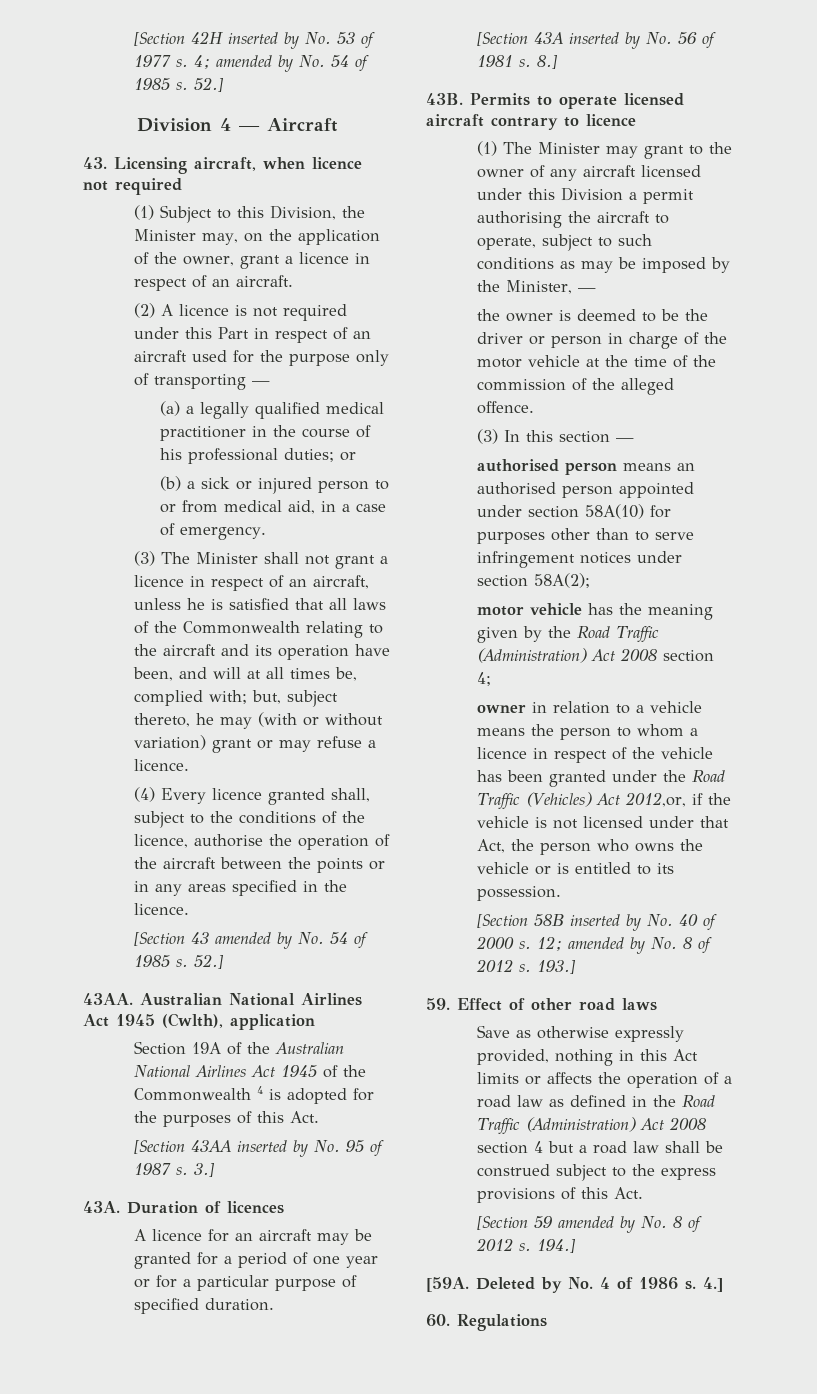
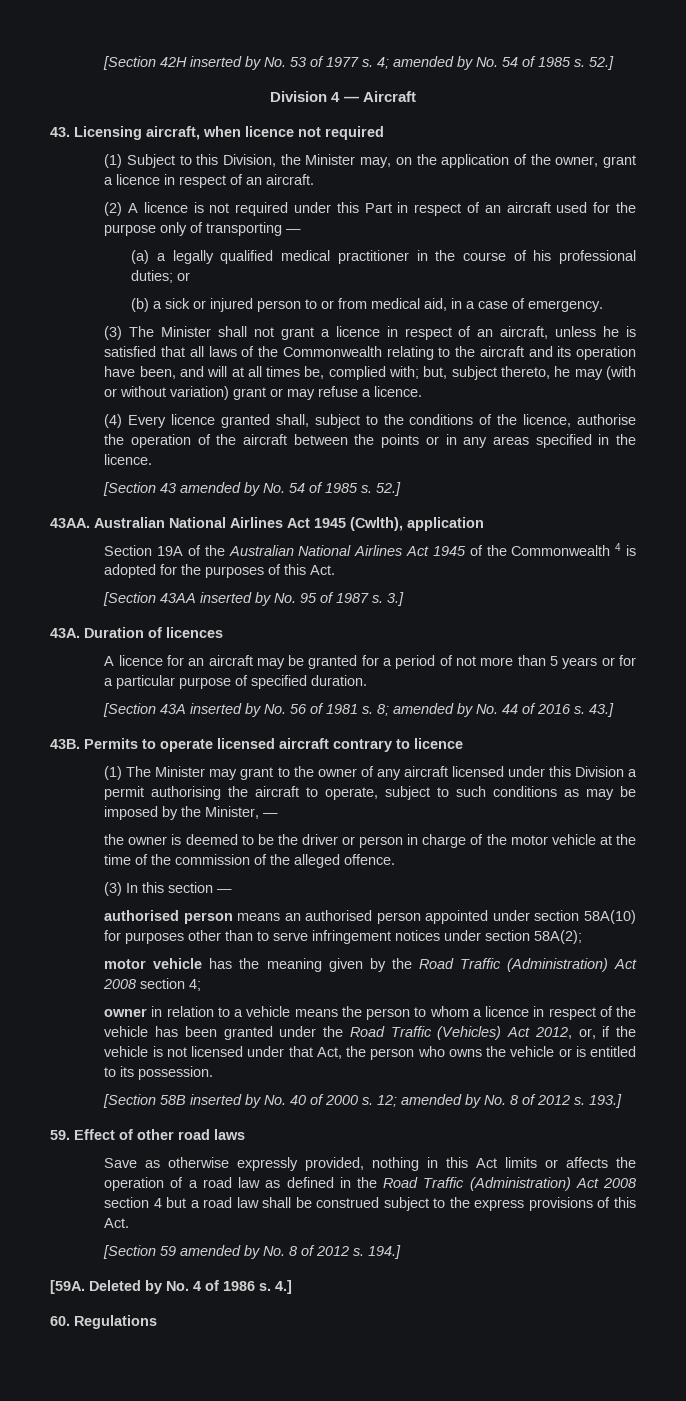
- A licence for an aircraft may be granted for a period of one year or for a particular purpose of specified duration.
+ A licence for an aircraft may be granted for a period of not more than 5 years or for a particular purpose of specified duration.
- 8.]
+ 8; amended by No. 44 of 2016 s. 43.]
- owner in relation to a vehicle means the person to whom a licence in respect of the vehicle has been granted under the Road Traffic (Vehicles) Act 2012,or, if the vehicle is not licensed under that Act, the person who owns the vehicle or is entitled to its possession.
+ owner in relation to a vehicle means the person to whom a licence in respect of the vehicle has been granted under the Road Traffic (Vehicles) Act 2012, or, if the vehicle is not licensed under that Act, the person who owns the vehicle or is entitled to its possession.

